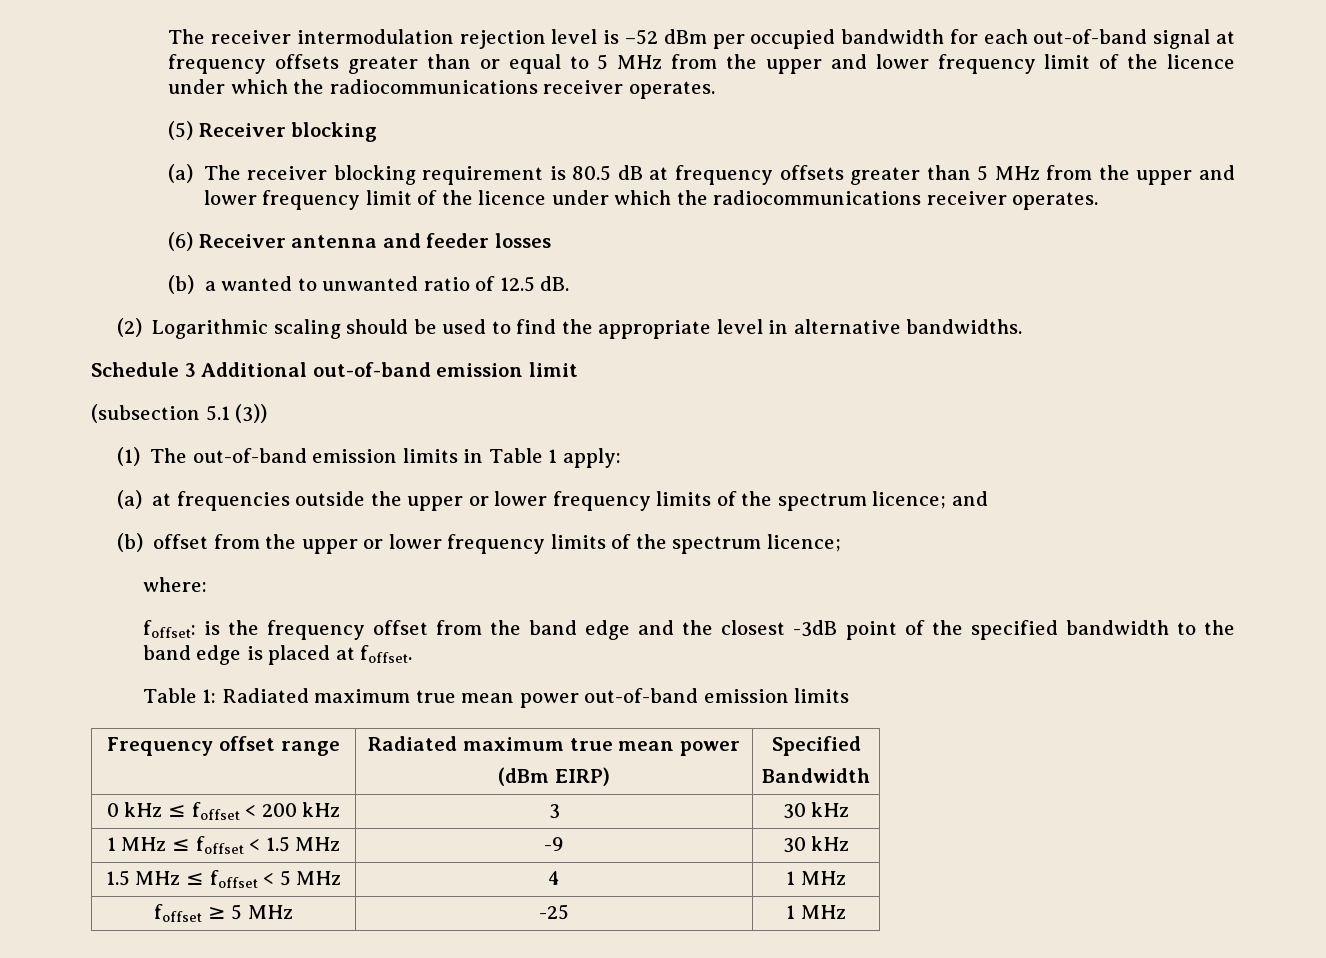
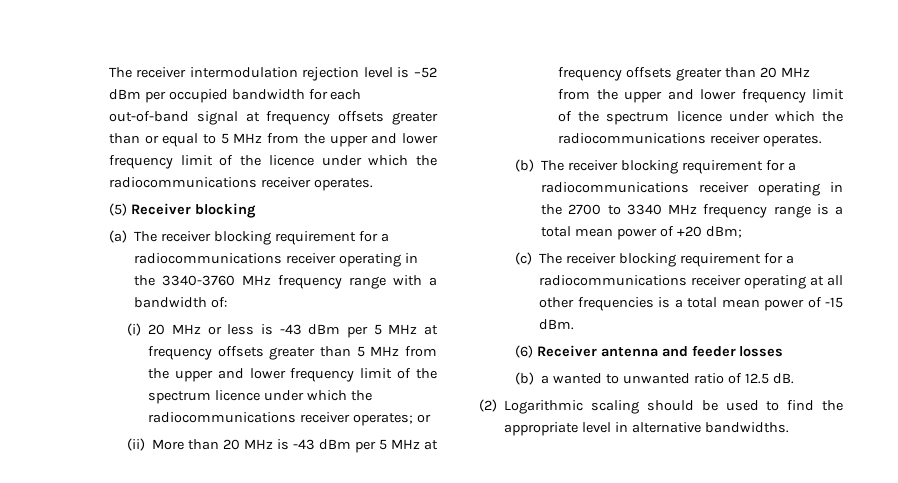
- (a) The receiver blocking requirement is 80.5 dB at frequency offsets greater than 5 MHz from the upper and lower frequency limit of the licence under which the radiocommunications receiver operates.
+ (a) The receiver blocking requirement for a radiocommunications receiver operating in the 3340-3760 MHz frequency range with a bandwidth of:
+ (i) 20 MHz or less is -43 dBm per 5 MHz at frequency offsets greater than 5 MHz from the upper and lower frequency limit of the spectrum licence under which the radiocommunications receiver operates; or
+ (ii) More than 20 MHz is -43 dBm per 5 MHz at frequency offsets greater than 20 MHz from the upper and lower frequency limit of the spectrum licence under which the radiocommunications receiver operates.
+ (b) The receiver blocking requirement for a radiocommunications receiver operating in the 2700 to 3340 MHz frequency range is a total mean power of +20 dBm;
+ (c) The receiver blocking requirement for a radiocommunications receiver operating at all other frequencies is a total mean power of -15 dBm.
- Schedule 3 Additional out-of-band emission limit
- (subsection 5.1 (3))
- (1) The out-of-band emission limits in Table 1 apply:
- (a) at frequencies outside the upper or lower frequency limits of the spectrum licence; and
- (b) offset from the upper or lower frequency limits of the spectrum licence;
- where:
- foffset: is the frequency offset from the band edge and the closest -3dB point of the specified bandwidth to the band edge is placed at foffset.
- Table 1: Radiated maximum true mean power out-of-band emission limits
- Frequency offset range | Radiated maximum true mean power
- (dBm EIRP) | Specified
- Bandwidth
- 0 kHz ≤ foffset < 200 kHz | 3 | 30 kHz
- 1 MHz ≤ foffset < 1.5 MHz | -9 | 30 kHz
- 1.5 MHz ≤ foffset < 5 MHz | 4 | 1 MHz
- foffset ≥ 5 MHz | -25 | 1 MHz

